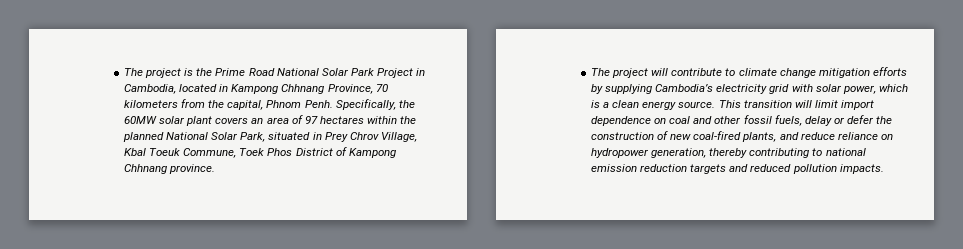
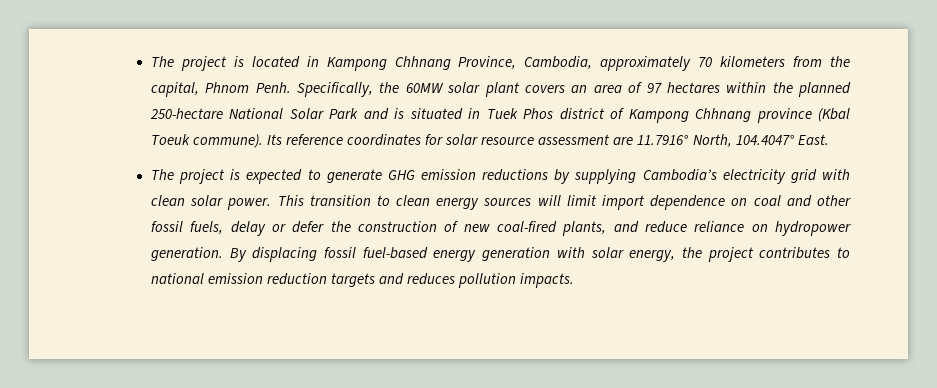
- The project is the Prime Road National Solar Park Project in Cambodia, located in Kampong Chhnang Province, 70 kilometers from the capital, Phnom Penh.
+ The project is located in Kampong Chhnang Province, Cambodia, approximately 70 kilometers from the capital, Phnom Penh.
- Specifically, the 60MW solar plant covers an area of 97 hectares within the planned National Solar Park, situated in Prey Chrov Village, Kbal Toeuk Commune, Toek Phos District of Kampong Chhnang province.
- The project will contribute to climate change mitigation efforts by supplying Cambodia’s electricity grid with solar power, which is a clean energy source. This transition will limit import dependence on coal and other fossil fuels, delay or defer the construction of new coal-fired plants, and reduce reliance on hydropower generation, thereby contributing to national emission reduction targets and reduced pollution impacts.
+ Specifically, the 60MW solar plant covers an area of 97 hectares within the planned 250-hectare National Solar Park and is situated in Tuek Phos district of Kampong Chhnang province (Kbal Toeuk commune). Its reference coordinates for solar resource assessment are 11.7916° North, 104.4047° East.
+ The project is expected to generate GHG emission reductions by supplying Cambodia’s electricity grid with clean solar power. This transition to clean energy sources will limit import dependence on coal and other fossil fuels, delay or defer the construction of new coal-fired plants, and reduce reliance on hydropower generation. By displacing fossil fuel-based energy generation with solar energy, the project contributes to national emission reduction targets and reduces pollution impacts.

